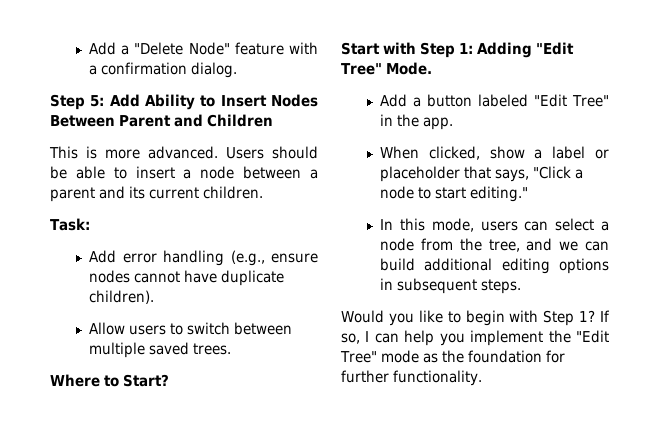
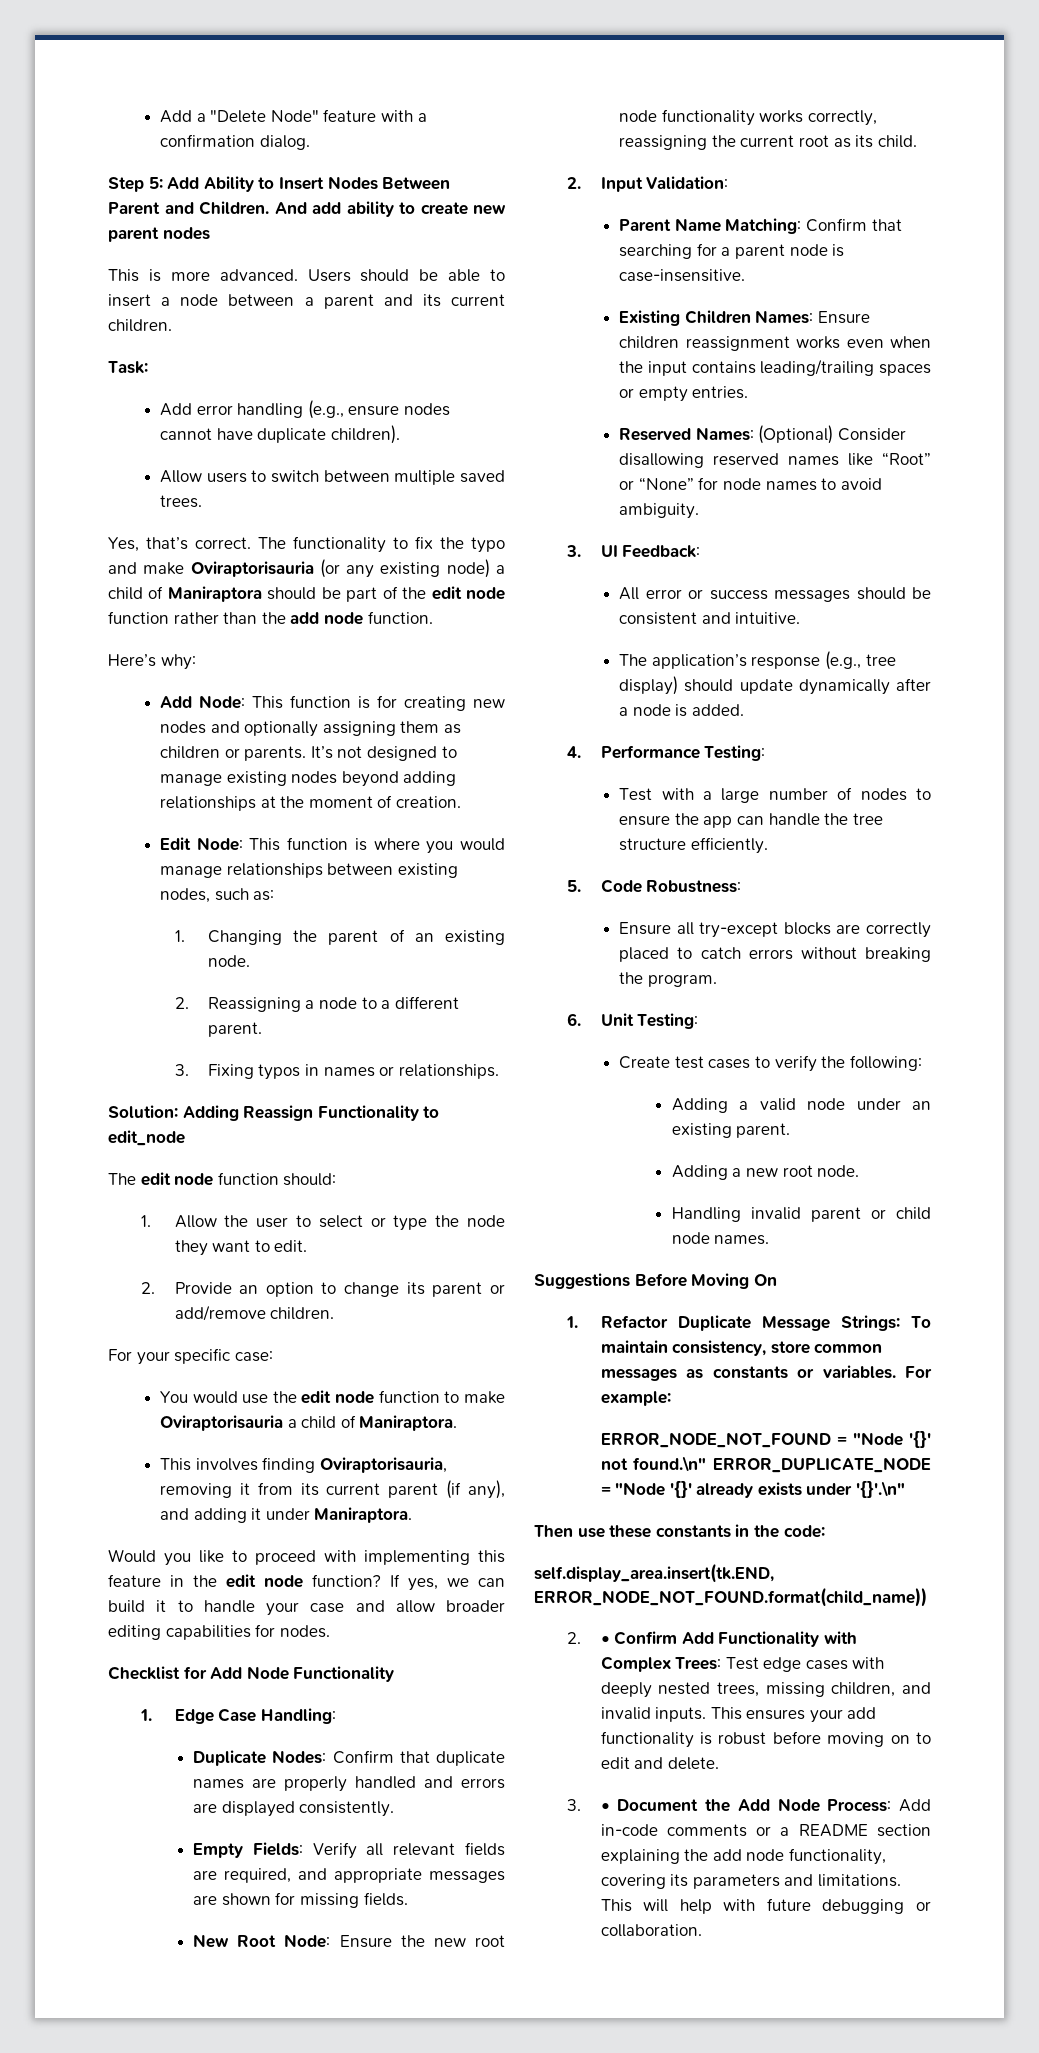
- Step 5: Add Ability to Insert Nodes Between Parent and Children
+ Step 5: Add Ability to Insert Nodes Between Parent and Children. And add ability to create new parent nodes
- Where to Start?
- Start with Step 1: Adding "Edit Tree" Mode.
- Add a button labeled "Edit Tree" in the app.
- When clicked, show a label or placeholder that says, "Click a node to start editing."
- In this mode, users can select a node from the tree, and we can build additional editing options in subsequent steps.
- Would you like to begin with Step 1? If so, I can help you implement the "Edit Tree" mode as the foundation for further functionality.
+ Yes, that’s correct. The functionality to fix the typo and make Oviraptorisauria (or any existing node) a child of Maniraptora should be part of the edit node function rather than the add node function.
+ Here’s why:
+ Add Node: This function is for creating new nodes and optionally assigning them as children or parents. It’s not designed to manage existing nodes beyond adding relationships at the moment of creation.
+ Edit Node: This function is where you would manage relationships between existing nodes, such as:
+ 1. Changing the parent of an existing node.
+ 2. Reassigning a node to a different parent.
+ 3. Fixing typos in names or relationships.
+ Solution: Adding Reassign Functionality to edit_node
+ The edit node function should:
+ 1. Allow the user to select or type the node they want to edit.
+ 2. Provide an option to change its parent or add/remove children.
+ For your specific case:
+ You would use the edit node function to make Oviraptorisauria a child of Maniraptora.
+ This involves finding Oviraptorisauria, removing it from its current parent (if any), and adding it under Maniraptora.
+ Would you like to proceed with implementing this feature in the edit node function? If yes, we can build it to handle your case and allow broader editing capabilities for nodes.
+ Checklist for Add Node Functionality
+ 1. Edge Case Handling:
+ Duplicate Nodes: Confirm that duplicate names are properly handled and errors are displayed consistently.
+ Empty Fields: Verify all relevant fields are required, and appropriate messages are shown for missing fields.
+ New Root Node: Ensure the new root node functionality works correctly, reassigning the current root as its child.
+ 2. Input Validation:
+ Parent Name Matching: Confirm that searching for a parent node is case-insensitive.
+ Existing Children Names: Ensure children reassignment works even when the input contains leading/trailing spaces or empty entries.
+ Reserved Names: (Optional) Consider disallowing reserved names like “Root” or “None” for node names to avoid ambiguity.
+ 3. UI Feedback:
+ All error or success messages should be consistent and intuitive.
+ The application’s response (e.g., tree display) should update dynamically after a node is added.
+ 4. Performance Testing:
+ Test with a large number of nodes to ensure the app can handle the tree structure efficiently.
+ 5. Code Robustness:
+ Ensure all try-except blocks are correctly placed to catch errors without breaking the program.
+ 6. Unit Testing:
+ Create test cases to verify the following:
+ Adding a valid node under an existing parent.
+ Adding a new root node.
+ Handling invalid parent or child node names.
+ Suggestions Before Moving On
+ 1. Refactor Duplicate Message Strings: To maintain consistency, store common messages as constants or variables. For example:
+ ERROR_NODE_NOT_FOUND = "Node '{}' not found.\n" ERROR_DUPLICATE_NODE = "Node '{}' already exists under '{}'.\n"
+ Then use these constants in the code:
+ self.display_area.insert(tk.END, ERROR_NODE_NOT_FOUND.format(child_name))
+ 2. • Confirm Add Functionality with Complex Trees: Test edge cases with deeply nested trees, missing children, and invalid inputs. This ensures your add functionality is robust before moving on to edit and delete.
+ 3. • Document the Add Node Process: Add in-code comments or a README section explaining the add node functionality, covering its parameters and limitations. This will help with future debugging or collaboration.

